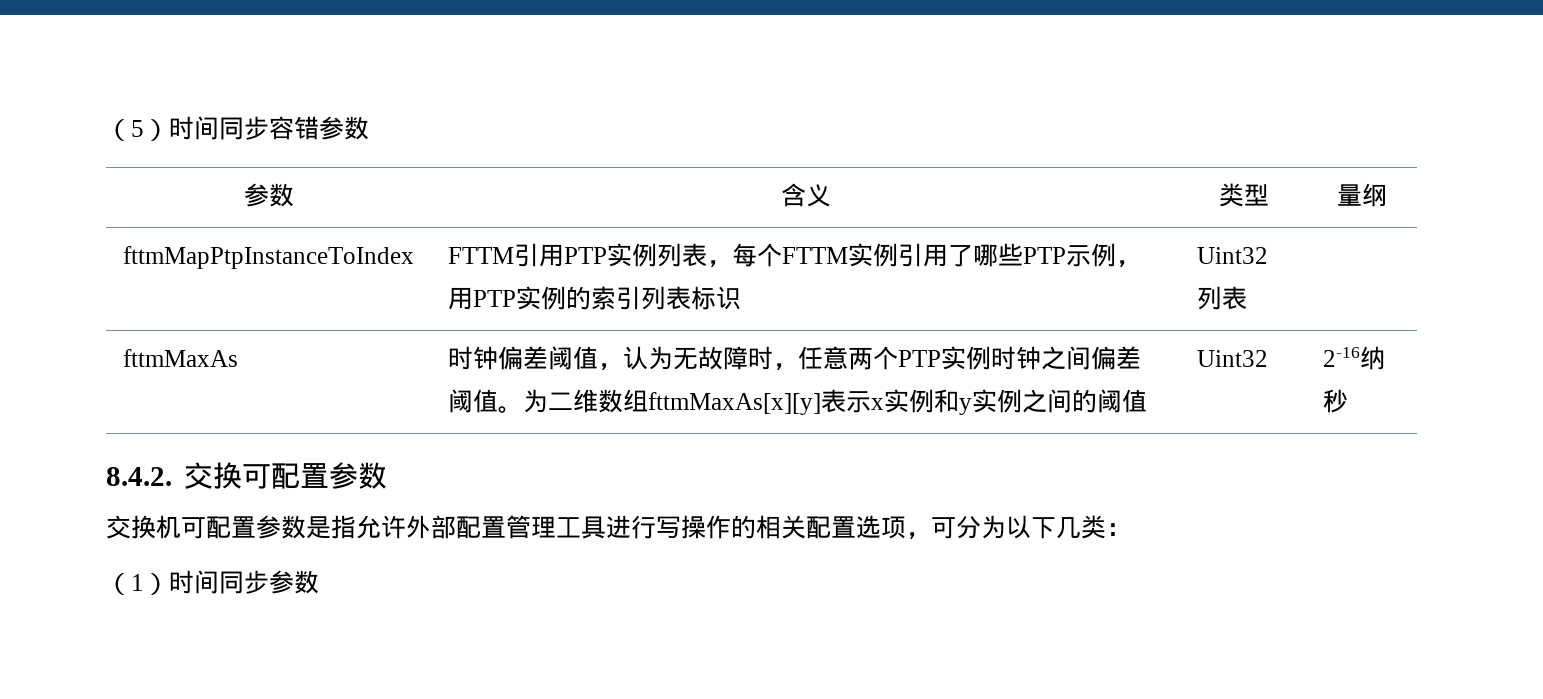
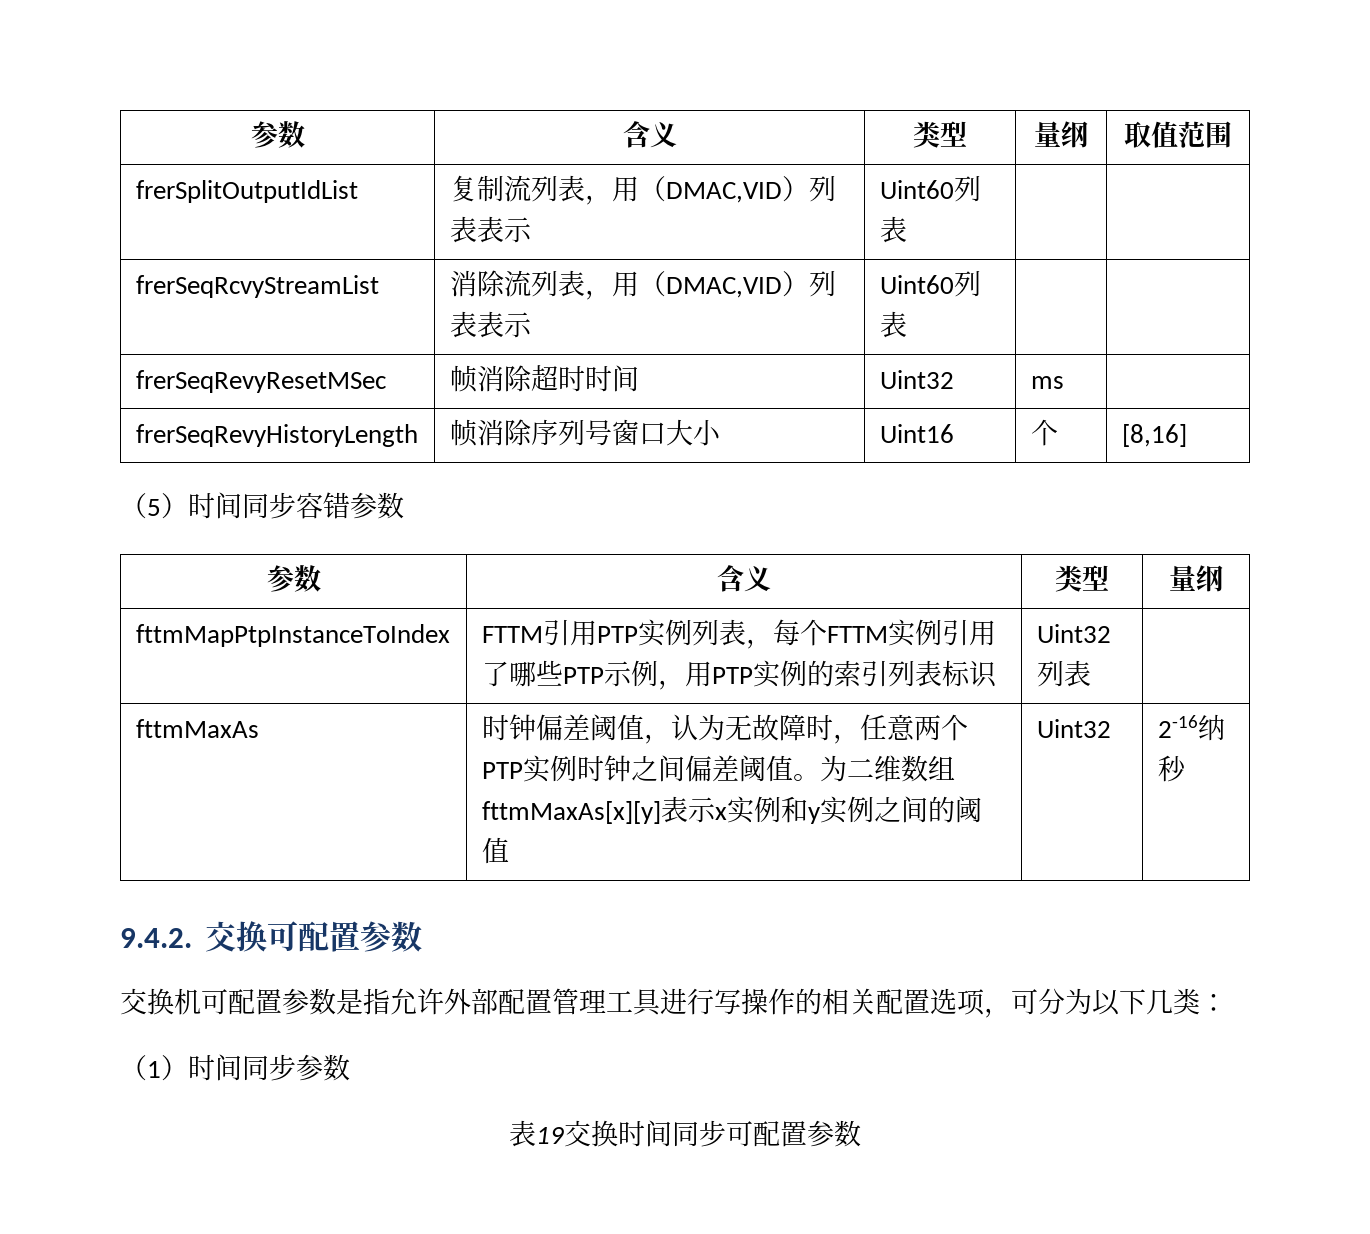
+ 参数 | 含义 | 类型 | 量纲 | 取值范围
+ frerSplitOutputIdList | 复制流列表，用（DMAC,VID）列表表示 | Uint60列表 | |
+ frerSeqRcvyStreamList | 消除流列表，用（DMAC,VID）列表表示 | Uint60列表 | |
+ frerSeqRevyResetMSec | 帧消除超时时间 | Uint32 | ms |
+ frerSeqRevyHistoryLength | 帧消除序列号窗口大小 | Uint16 | 个 | [8,16]
- 8.4.2.交换可配置参数
+ 9.4.2.交换可配置参数
+ 表19交换时间同步可配置参数

